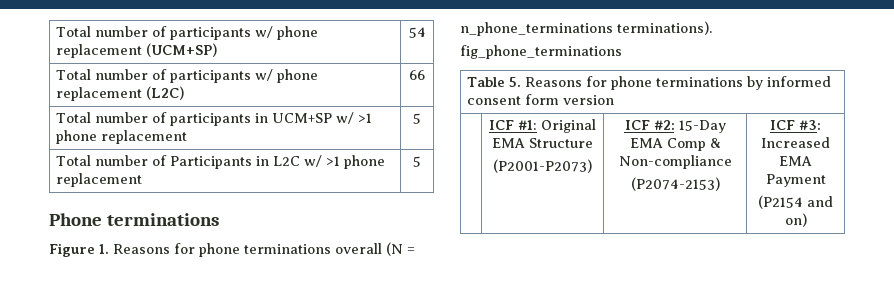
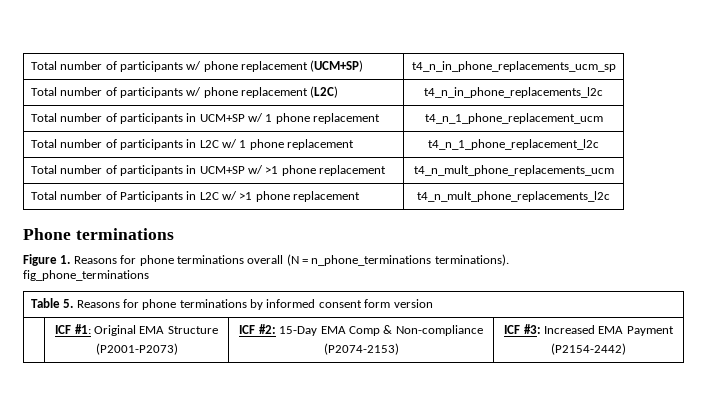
- Total number of participants w/ phone replacement (UCM+SP) | 54
+ Total number of participants w/ phone replacement (UCM+SP) | t4_n_in_phone_replacements_ucm_sp
- Total number of participants w/ phone replacement (L2C) | 66
+ Total number of participants w/ phone replacement (L2C) | t4_n_in_phone_replacements_l2c
+ Total number of participants in UCM+SP w/ 1 phone replacement | t4_n_1_phone_replacement_ucm
+ Total number of participants in L2C w/ 1 phone replacement | t4_n_1_phone_replacement_l2c
- Total number of participants in UCM+SP w/ >1 phone replacement | 5
+ Total number of participants in UCM+SP w/ >1 phone replacement | t4_n_mult_phone_replacements_ucm
- Total number of Participants in L2C w/ >1 phone replacement | 5
+ Total number of Participants in L2C w/ >1 phone replacement | t4_n_mult_phone_replacements_l2c
  | ICF #1: Original EMA Structure
  (P2001-P2073) | ICF #2: 15-Day EMA Comp & Non-compliance
  (P2074-2153) | ICF #3: Increased EMA Payment
- (P2154 and on)
+ (P2154-2442)

